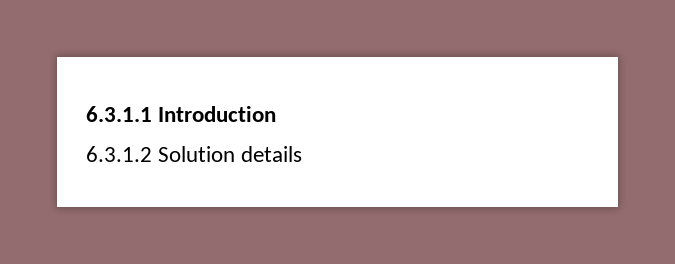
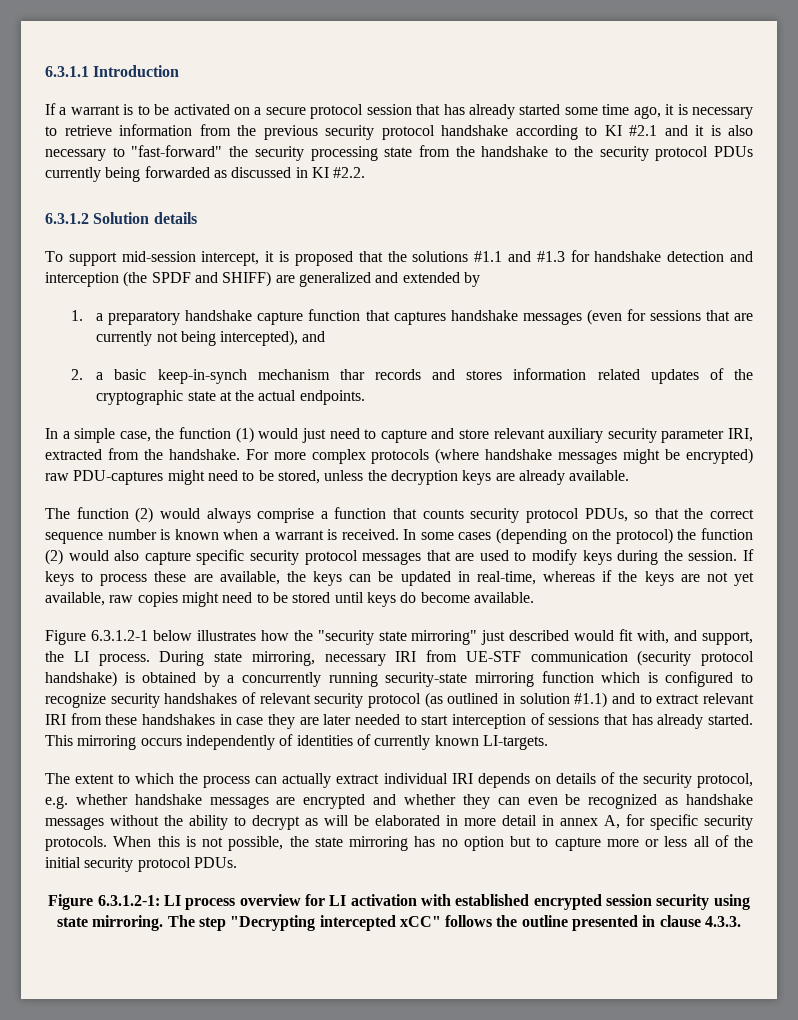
+ If a warrant is to be activated on a secure protocol session that has already started some time ago, it is necessary to retrieve information from the previous security protocol handshake according to KI #2.1 and it is also necessary to "fast-forward" the security processing state from the handshake to the security protocol PDUs currently being forwarded as discussed in KI #2.2.
  6.3.1.2 Solution details
+ To support mid-session intercept, it is proposed that the solutions #1.1 and #1.3 for handshake detection and interception (the SPDF and SHIFF) are generalized and extended by
+ 1. a preparatory handshake capture function that captures handshake messages (even for sessions that are currently not being intercepted), and
+ 2. a basic keep-in-synch mechanism thar records and stores information related updates of the cryptographic state at the actual endpoints.
+ In a simple case, the function (1) would just need to capture and store relevant auxiliary security parameter IRI, extracted from the handshake. For more complex protocols (where handshake messages might be encrypted) raw PDU-captures might need to be stored, unless the decryption keys are already available.
+ The function (2) would always comprise a function that counts security protocol PDUs, so that the correct sequence number is known when a warrant is received. In some cases (depending on the protocol) the function (2) would also capture specific security protocol messages that are used to modify keys during the session. If keys to process these are available, the keys can be updated in real-time, whereas if the keys are not yet available, raw copies might need to be stored until keys do become available.
+ Figure 6.3.1.2-1 below illustrates how the "security state mirroring" just described would fit with, and support, the LI process. During state mirroring, necessary IRI from UE-STF communication (security protocol handshake) is obtained by a concurrently running security-state mirroring function which is configured to recognize security handshakes of relevant security protocol (as outlined in solution #1.1) and to extract relevant IRI from these handshakes in case they are later needed to start interception of sessions that has already started. This mirroring occurs independently of identities of currently known LI-targets.
+ The extent to which the process can actually extract individual IRI depends on details of the security protocol, e.g. whether handshake messages are encrypted and whether they can even be recognized as handshake messages without the ability to decrypt as will be elaborated in more detail in annex A, for specific security protocols. When this is not possible, the state mirroring has no option but to capture more or less all of the initial security protocol PDUs.
+ Figure 6.3.1.2-1: LI process overview for LI activation with established encrypted session security using state mirroring. The step "Decrypting intercepted xCC" follows the outline presented in clause 4.3.3.

